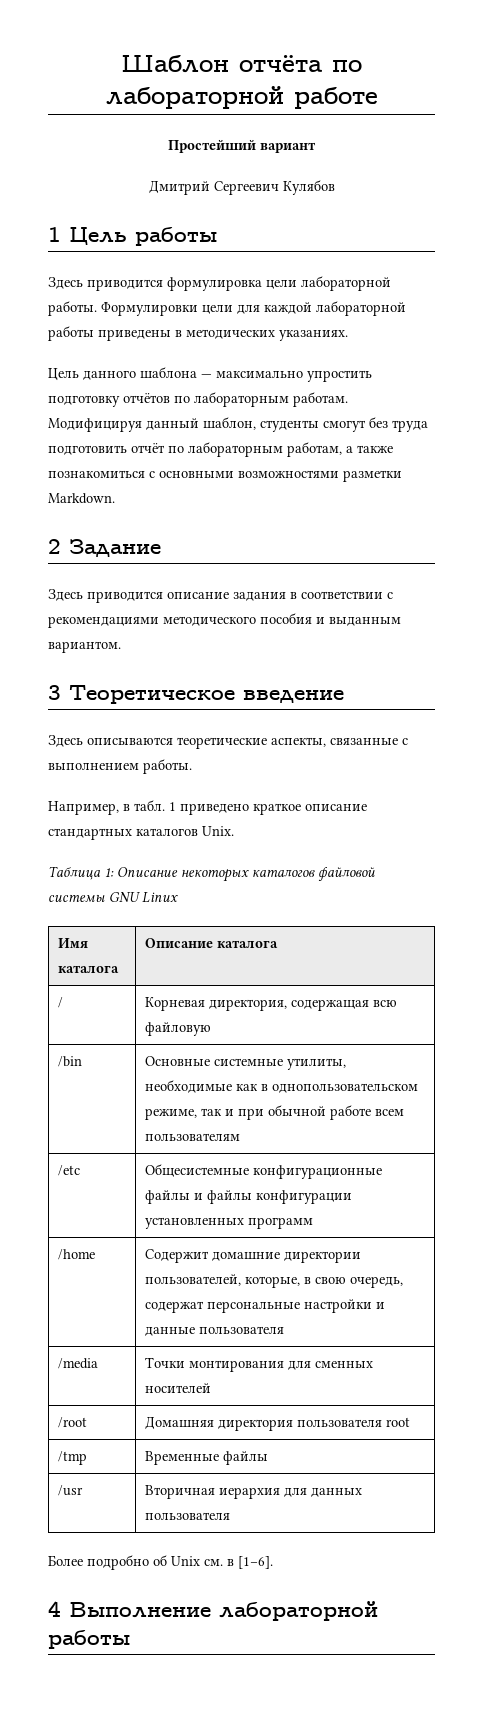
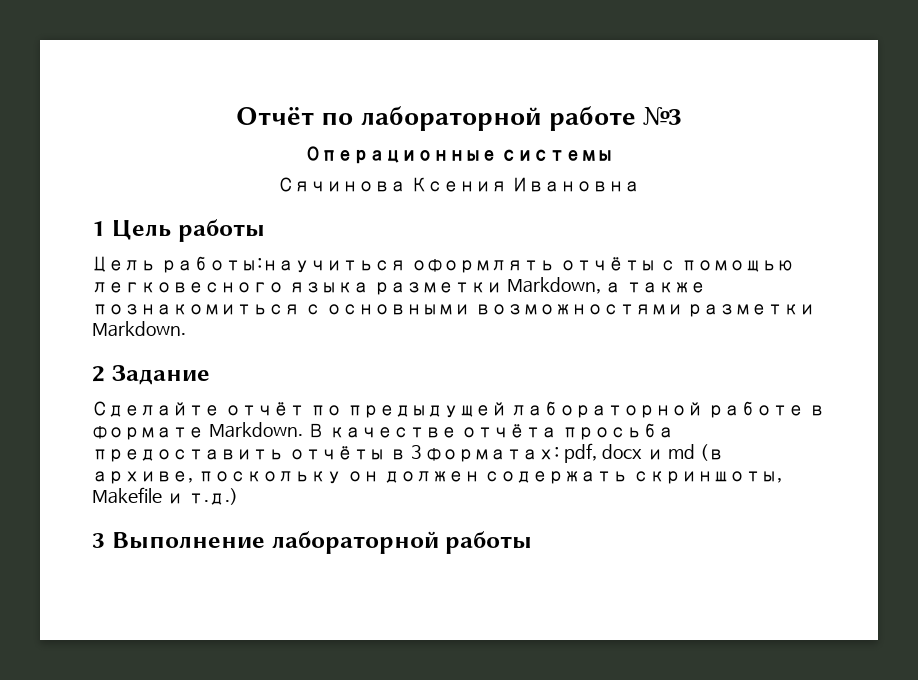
- Шаблон отчёта по лабораторной работе
- Простейший вариант
- Дмитрий Сергеевич Кулябов
+ Отчёт по лабораторной работе №3
+ Операционные системы
+ Сячинова Ксения Ивановна
  1 Цель работы
- Здесь приводится формулировка цели лабораторной работы. Формулировки цели для каждой лабораторной работы приведены в методических указаниях.
- Цель данного шаблона — максимально упростить подготовку отчётов по лабораторным работам. Модифицируя данный шаблон, студенты смогут без труда подготовить отчёт по лабораторным работам, а также познакомиться с основными возможностями разметки Markdown.
+ Цель работы:научиться оформлять отчёты с помощью легковесного языка разметки Markdown, а также познакомиться с основными возможностями разметки Markdown.
- Здесь приводится описание задания в соответствии с рекомендациями методического пособия и выданным вариантом.
- 3 Теоретическое введение
- Здесь описываются теоретические аспекты, связанные с выполнением работы.
- Например, в табл. 1 приведено краткое описание стандартных каталогов Unix.
- Таблица 1: Описание некоторых каталогов файловой системы GNU Linux
- Имя каталога | Описание каталога
- / | Корневая директория, содержащая всю файловую
- /bin | Основные системные утилиты, необходимые как в однопользовательском режиме, так и при обычной работе всем пользователям
- /etc | Общесистемные конфигурационные файлы и файлы конфигурации установленных программ
- /home | Содержит домашние директории пользователей, которые, в свою очередь, содержат персональные настройки и данные пользователя
- /media | Точки монтирования для сменных носителей
- /root | Домашняя директория пользователя root
- /tmp | Временные файлы
- /usr | Вторичная иерархия для данных пользователя
- Более подробно об Unix см. в [1–6].
- 4 Выполнение лабораторной работы
+ Сделайте отчёт по предыдущей лабораторной работе в формате Markdown. В качестве отчёта просьба предоставить отчёты в 3 форматах: pdf, docx и md (в архиве, поскольку он должен содержать скриншоты, Makefile и т.д.)
+ 3 Выполнение лабораторной работы

